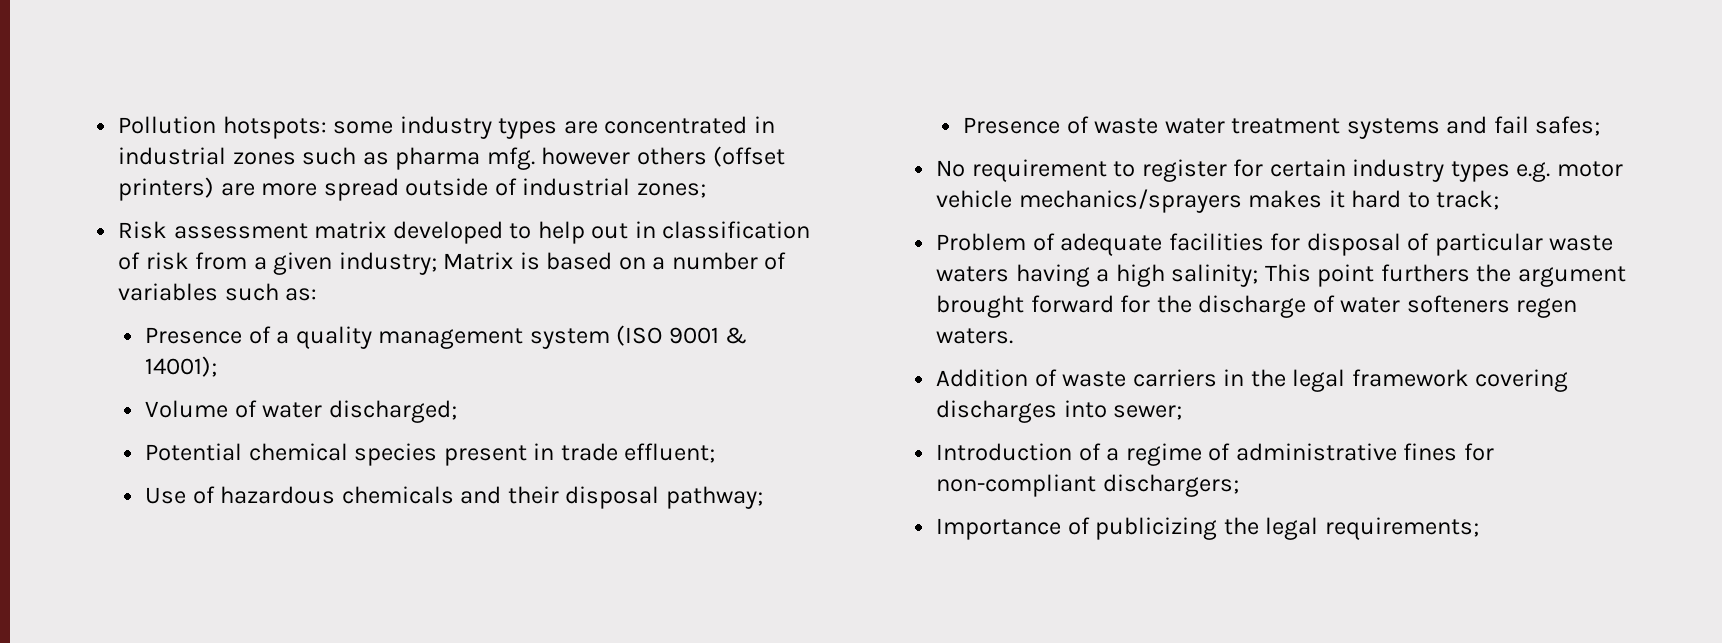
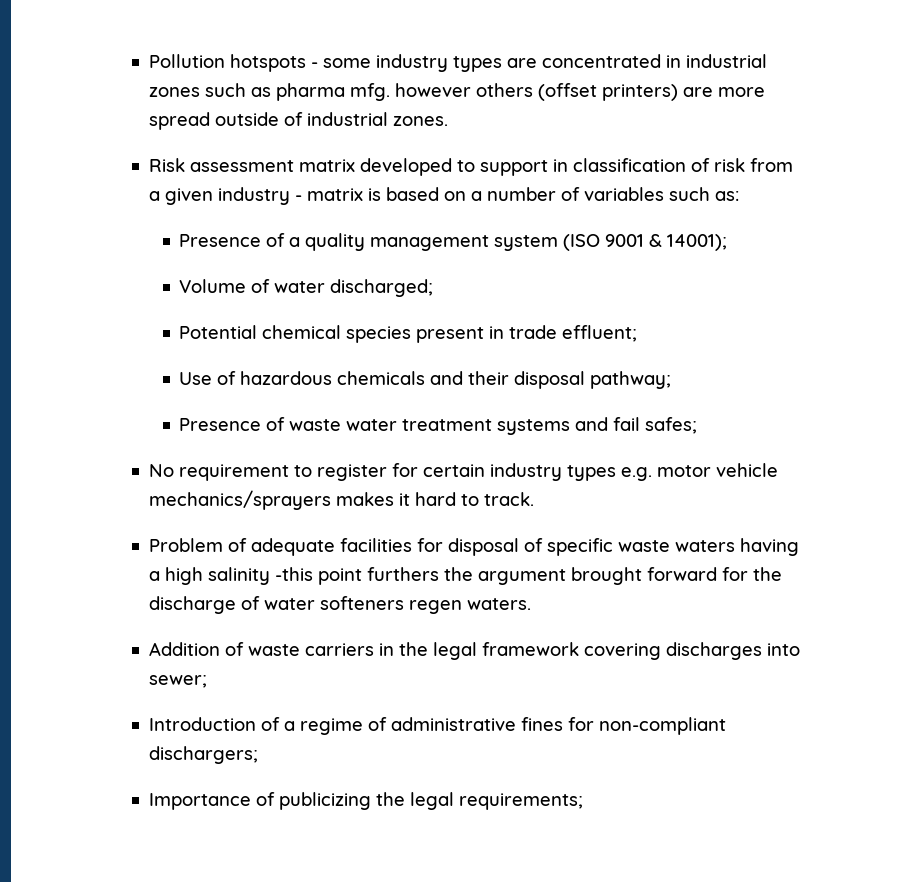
- Pollution hotspots: some industry types are concentrated in industrial zones such as pharma mfg. however others (offset printers) are more spread outside of industrial zones;
+ Pollution hotspots - some industry types are concentrated in industrial zones such as pharma mfg. however others (offset printers) are more spread outside of industrial zones.
- Risk assessment matrix developed to help out in classification of risk from a given industry; Matrix is based on a number of variables such as:
+ Risk assessment matrix developed to support in classification of risk from a given industry - matrix is based on a number of variables such as:
- No requirement to register for certain industry types e.g. motor vehicle mechanics/sprayers makes it hard to track;
+ No requirement to register for certain industry types e.g. motor vehicle mechanics/sprayers makes it hard to track.
- Problem of adequate facilities for disposal of particular waste waters having a high salinity; This point furthers the argument brought forward for the discharge of water softeners regen waters.
+ Problem of adequate facilities for disposal of specific waste waters having a high salinity -this point furthers the argument brought forward for the discharge of water softeners regen waters.

